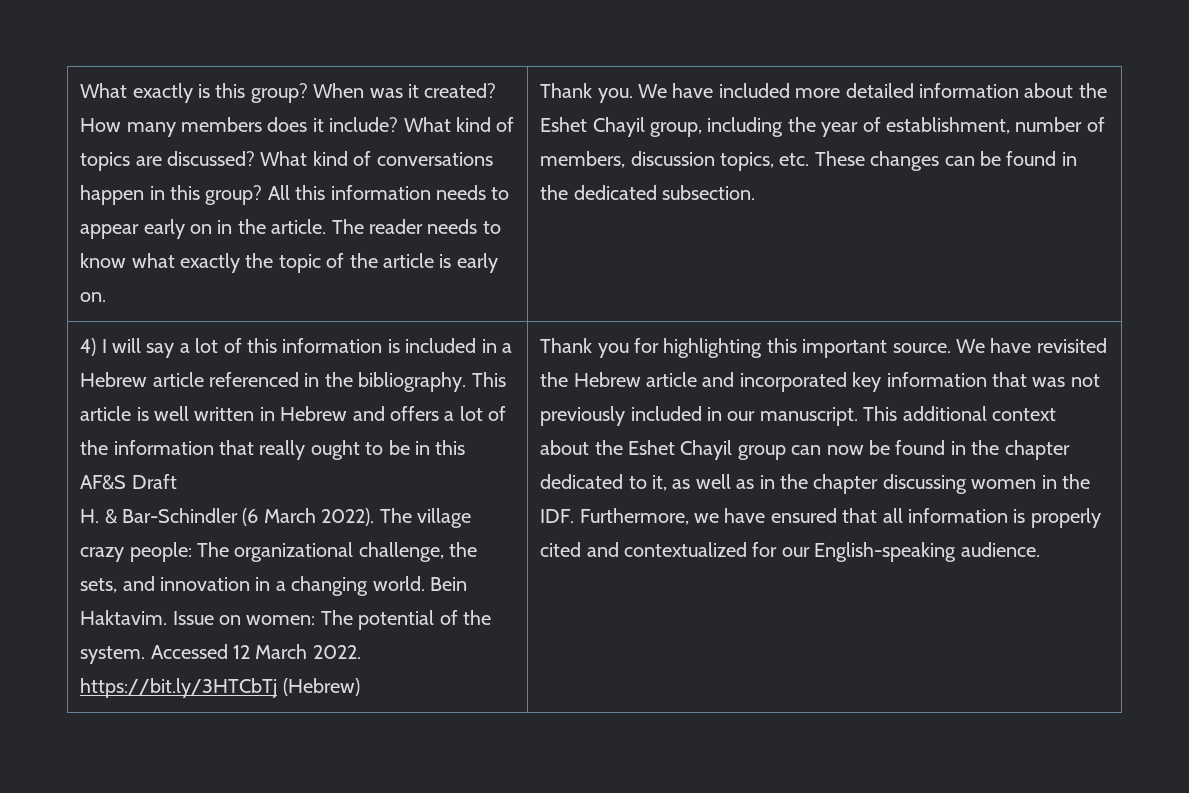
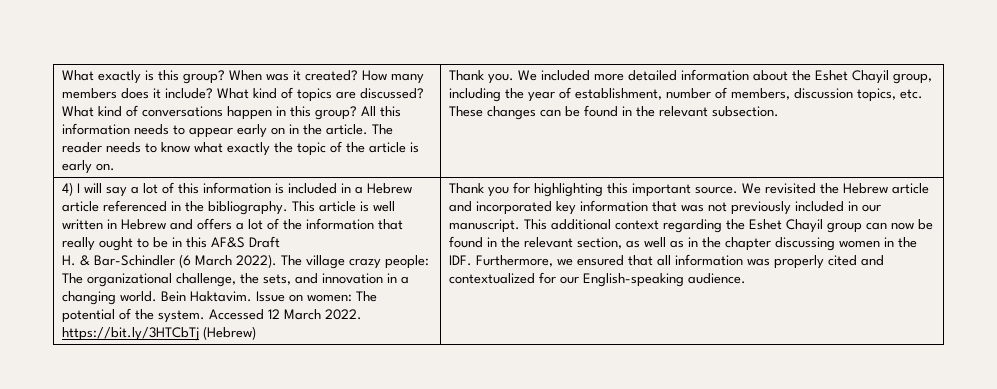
- We have included more detailed information about the Eshet Chayil group, including the year of establishment, number of members, discussion topics, etc. These changes can be found in the dedicated subsection.
+ We included more detailed information about the Eshet Chayil group, including the year of establishment, number of members, discussion topics, etc. These changes can be found in the relevant subsection.
- We have revisited the Hebrew article and incorporated key information that was not previously included in our manuscript.
+ We revisited the Hebrew article and incorporated key information that was not previously included in our manuscript.
- This additional context about the Eshet Chayil group can now be found in the chapter dedicated to it, as well as in the chapter discussing women in the IDF. Furthermore, we have ensured that all information is properly cited and contextualized for our English-speaking audience.
+ This additional context regarding the Eshet Chayil group can now be found in the relevant section, as well as in the chapter discussing women in the IDF. Furthermore, we ensured that all information was properly cited and contextualized for our English-speaking audience.

